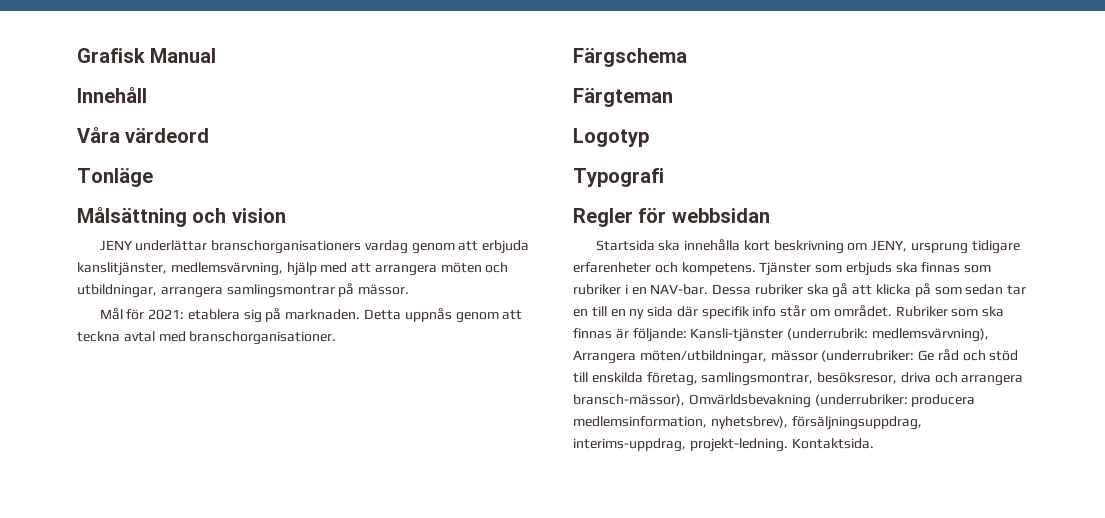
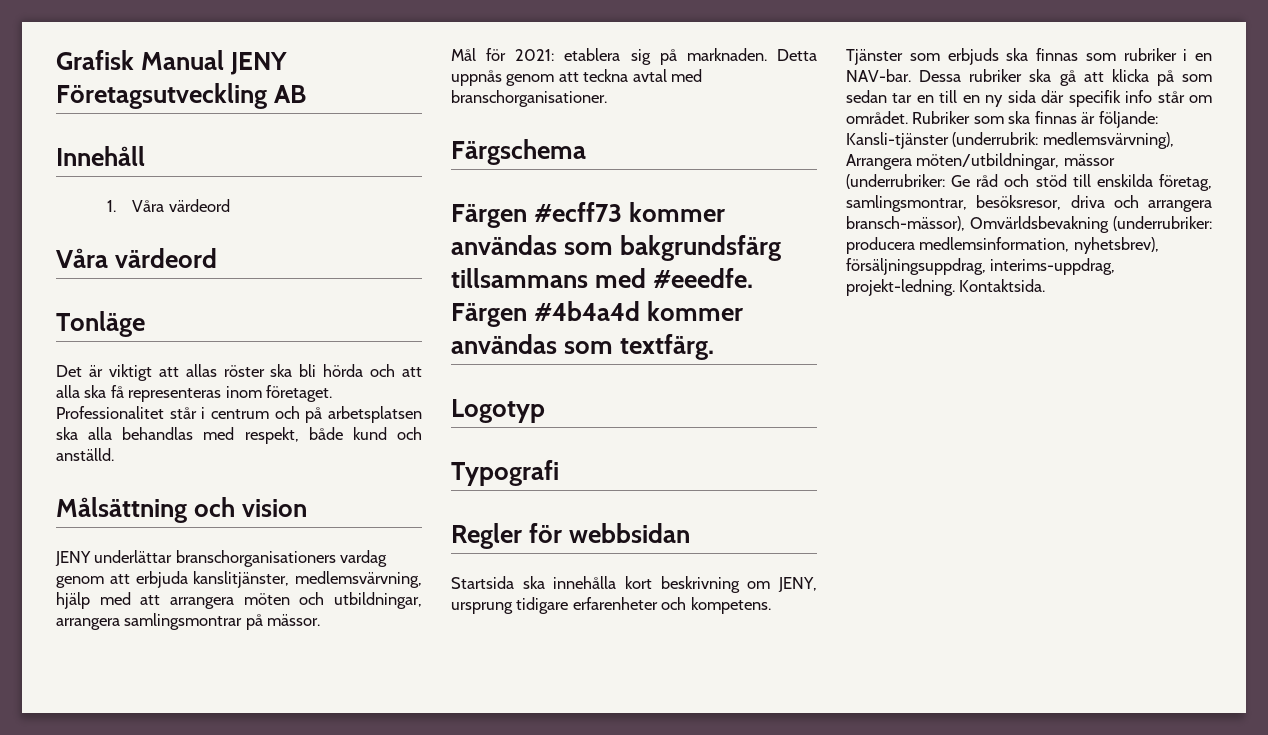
- Grafisk Manual
+ Grafisk Manual JENY Företagsutveckling AB
  Innehåll
+ 1. Våra värdeord
  Våra värdeord
  Tonläge
+ Det är viktigt att allas röster ska bli hörda och att alla ska få representeras inom företaget. Professionalitet står i centrum och på arbetsplatsen ska alla behandlas med respekt, både kund och anställd.
- Färgteman
+ Färgen #ecff73 kommer användas som bakgrundsfärg tillsammans med #eeedfe. Färgen #4b4a4d kommer användas som textfärg.

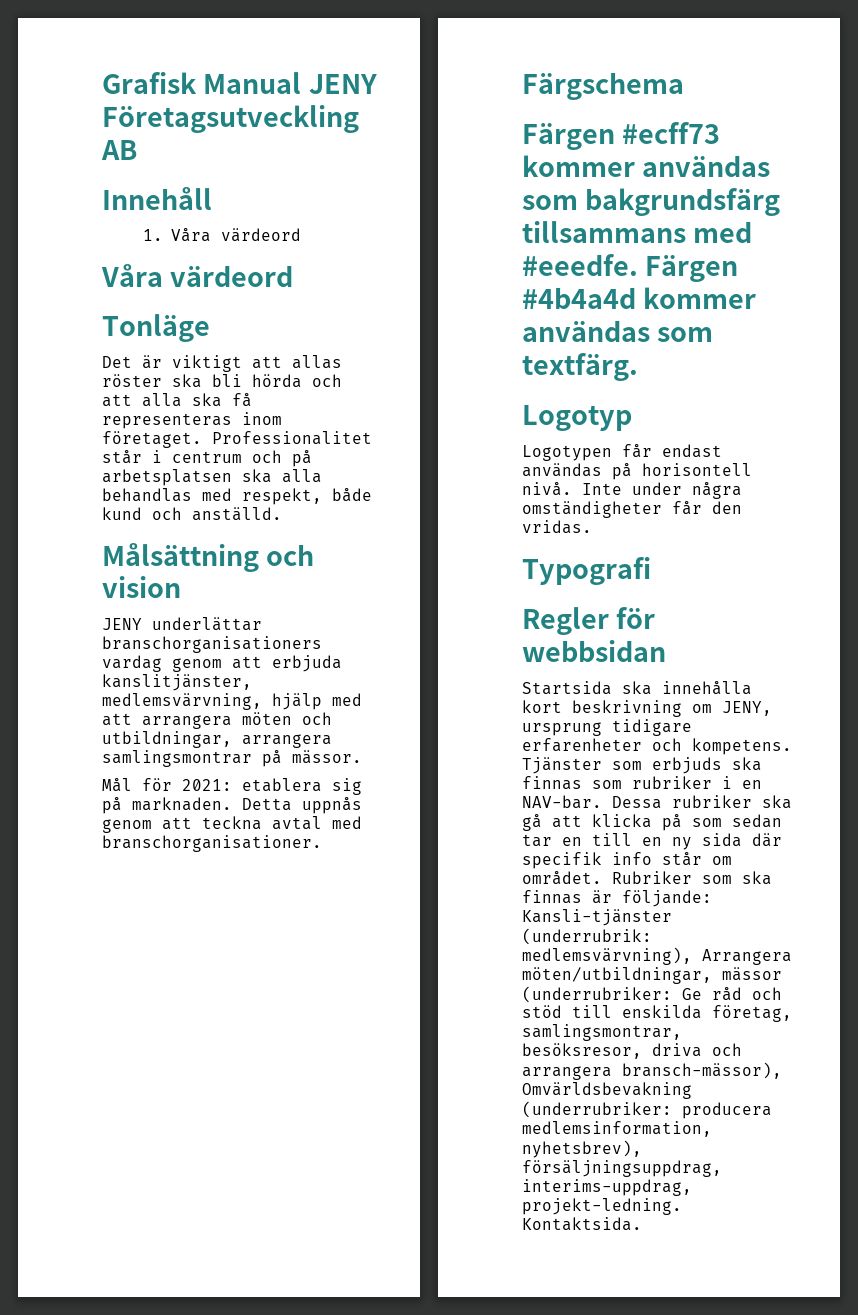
+ Logotypen får endast användas på horisontell nivå. Inte under några omständigheter får den vridas.

